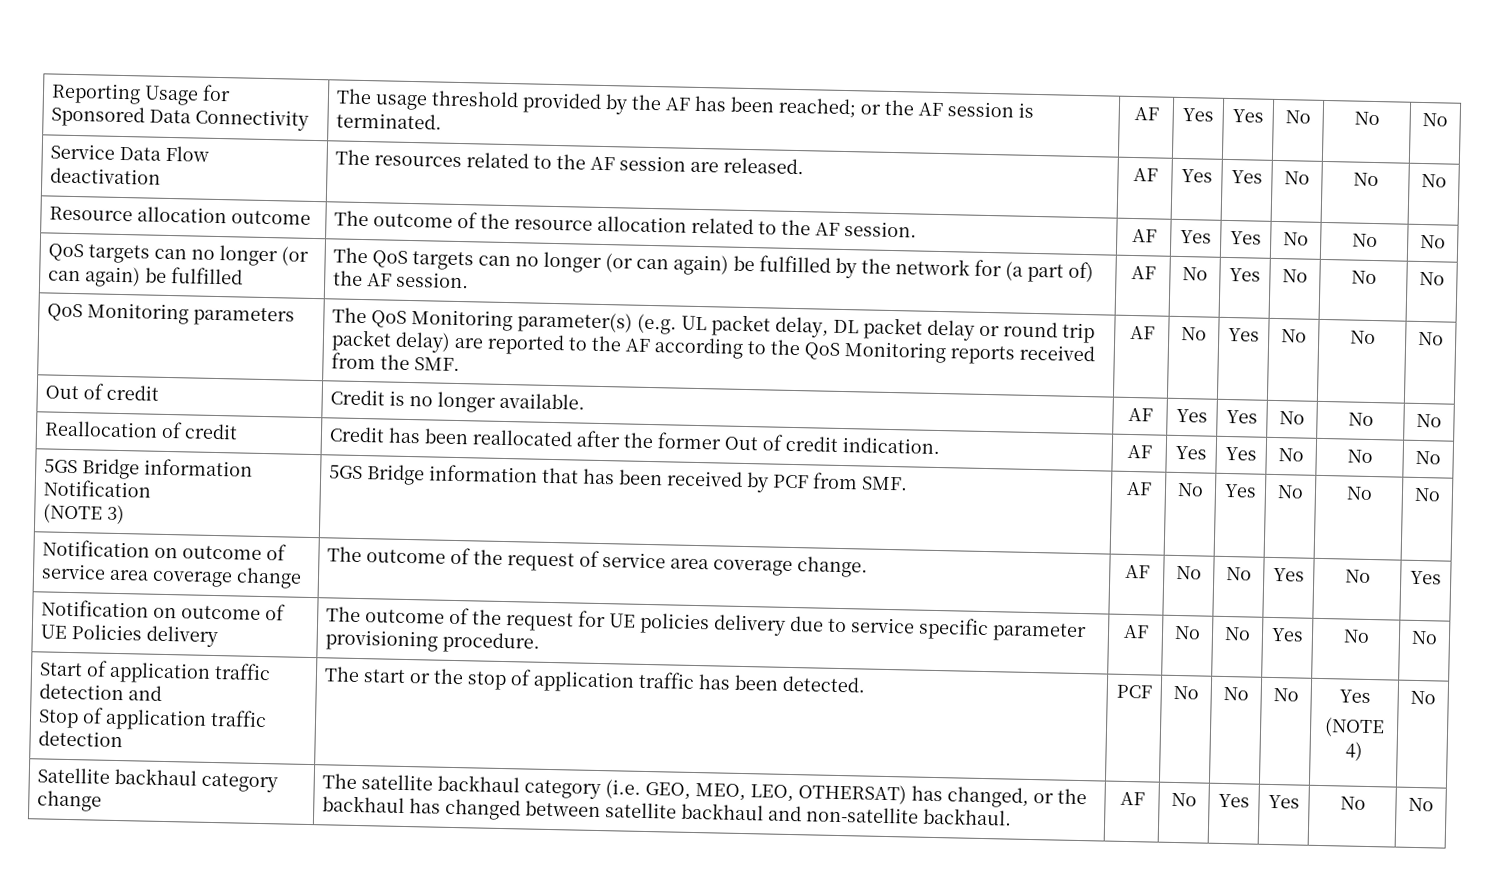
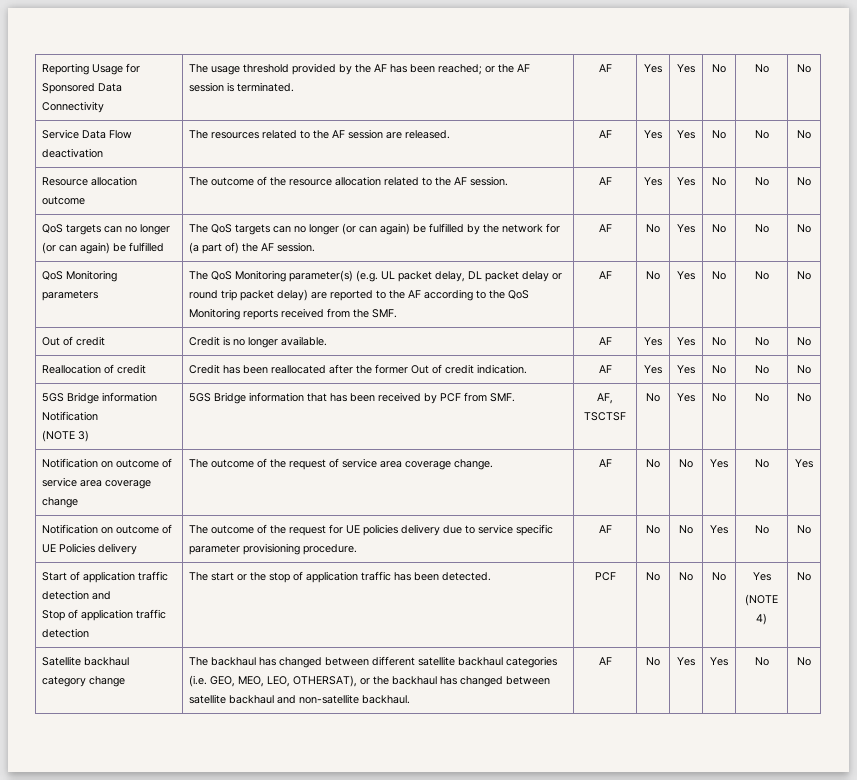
  5GS Bridge information Notification
- (NOTE 3) | 5GS Bridge information that has been received by PCF from SMF. | AF | No | Yes | No | No | No
+ (NOTE 3) | 5GS Bridge information that has been received by PCF from SMF. | AF, TSCTSF | No | Yes | No | No | No
- Satellite backhaul category change | The satellite backhaul category (i.e. GEO, MEO, LEO, OTHERSAT) has changed, or the backhaul has changed between satellite backhaul and non-satellite backhaul. | AF | No | Yes | Yes | No | No
+ Satellite backhaul category change | The backhaul has changed between different satellite backhaul categories (i.e. GEO, MEO, LEO, OTHERSAT), or the backhaul has changed between satellite backhaul and non-satellite backhaul. | AF | No | Yes | Yes | No | No

